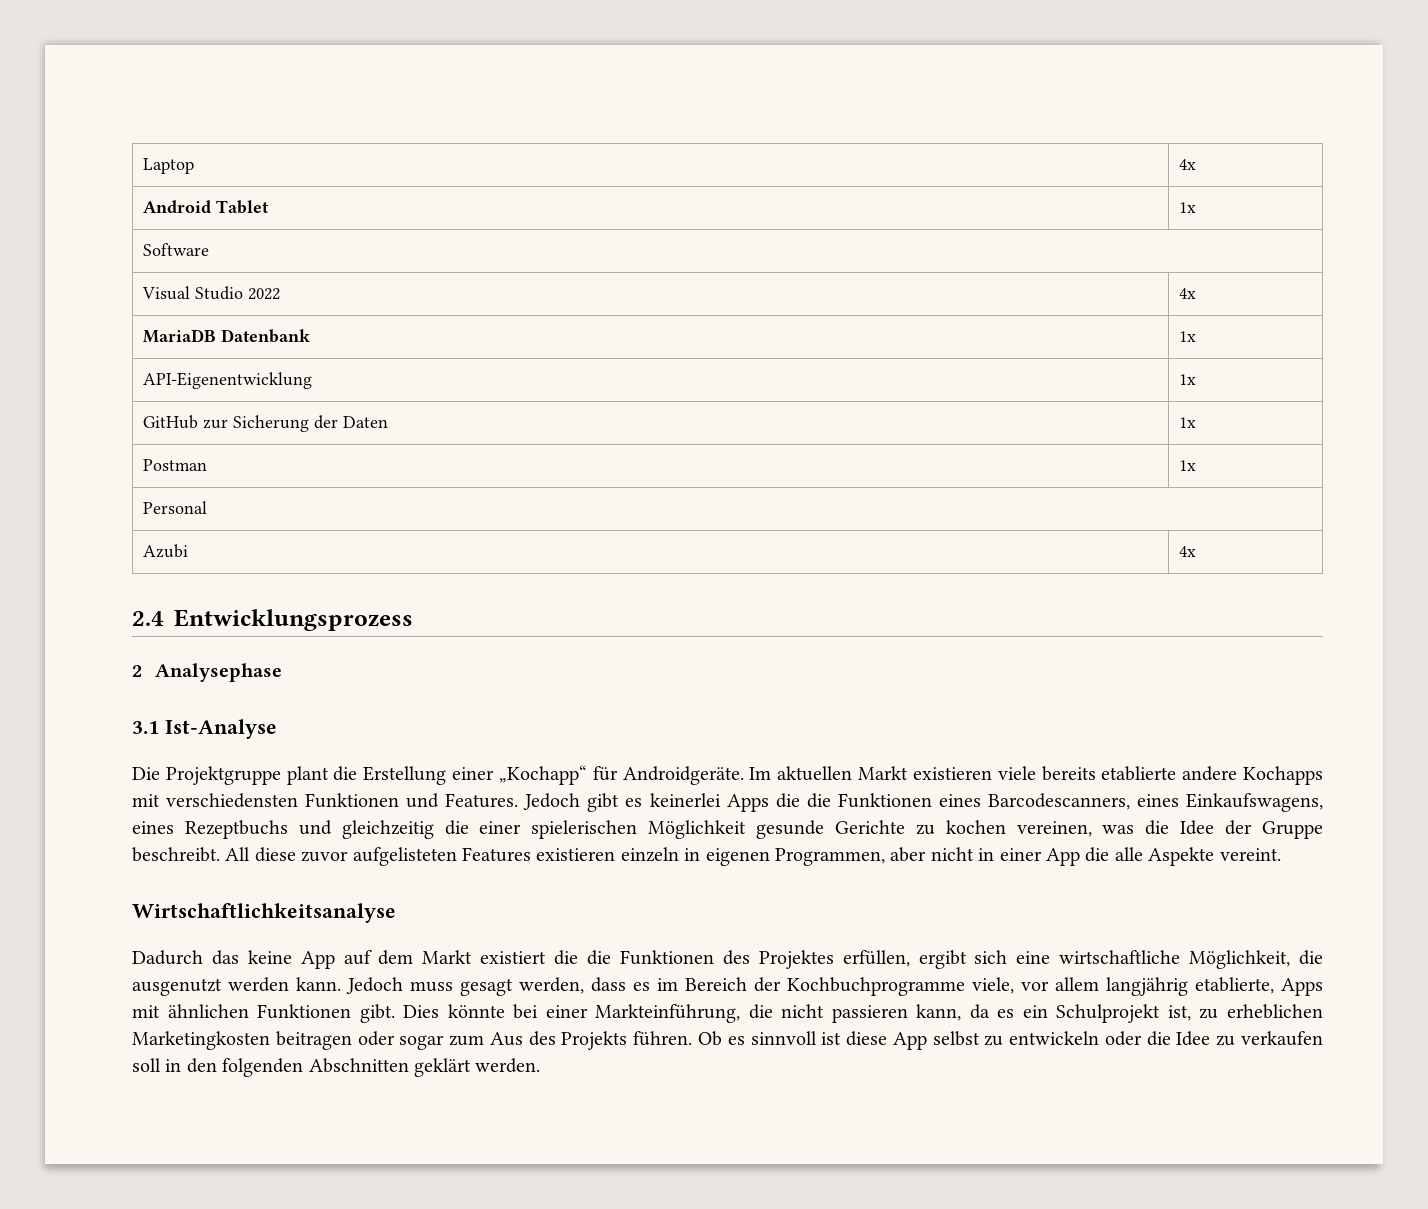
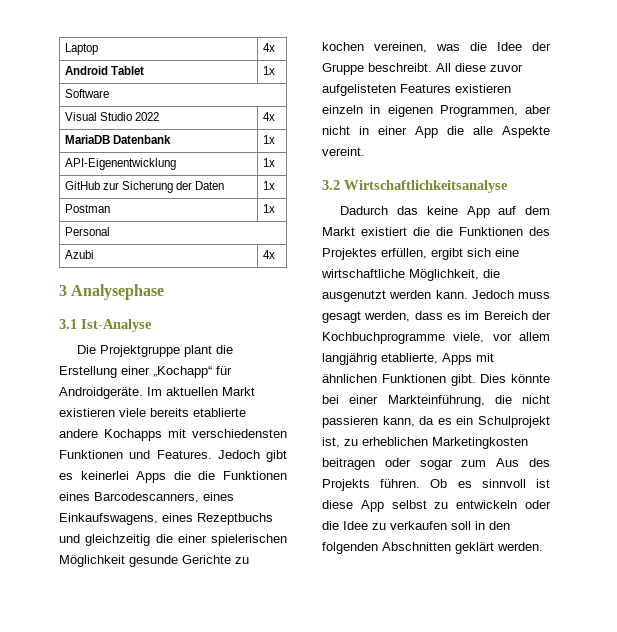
- 2.4 Entwicklungsprozess
- 2 Analysephase
+ 3 Analysephase
- Wirtschaftlichkeitsanalyse
+ 3.2 Wirtschaftlichkeitsanalyse

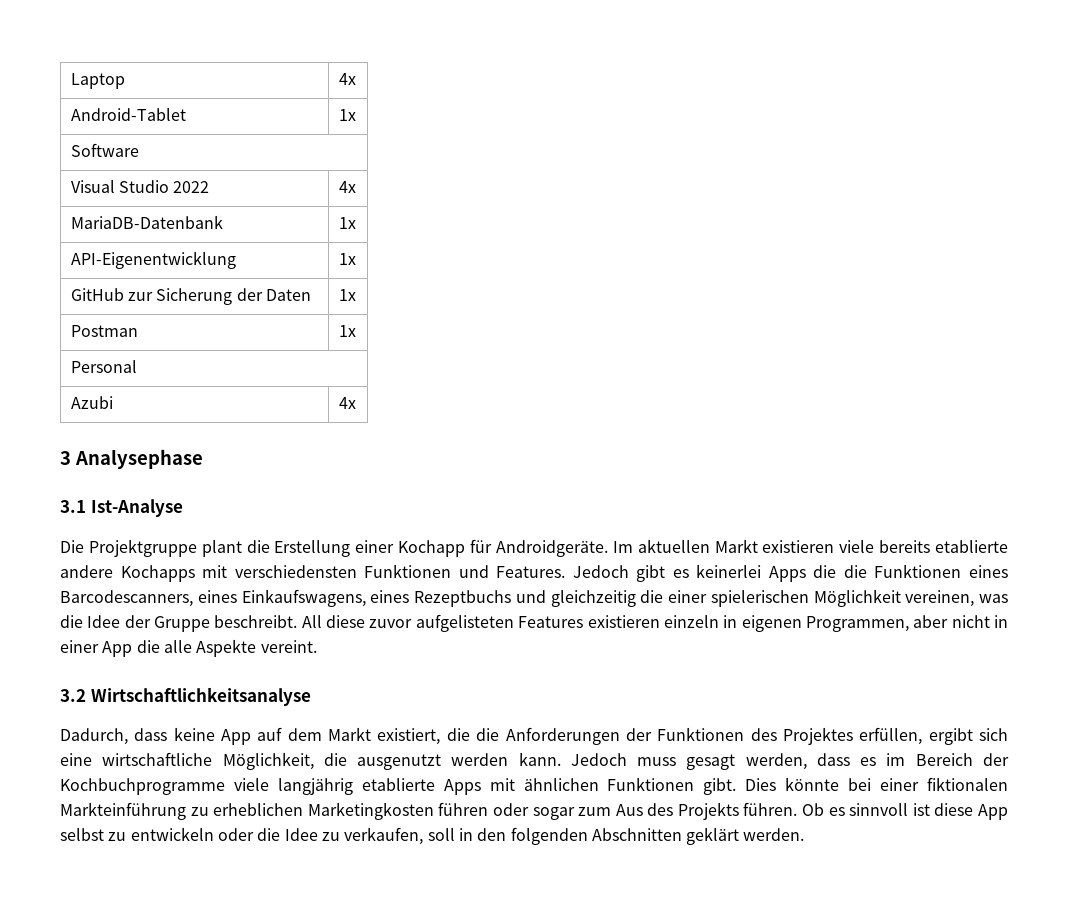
- Android Tablet | 1x
+ Android-Tablet | 1x
- MariaDB Datenbank | 1x
+ MariaDB-Datenbank | 1x
- Die Projektgruppe plant die Erstellung einer „Kochapp“ für Androidgeräte.
+ Die Projektgruppe plant die Erstellung einer Kochapp für Androidgeräte.
- Jedoch gibt es keinerlei Apps die die Funktionen eines Barcodescanners, eines Einkaufswagens, eines Rezeptbuchs und gleichzeitig die einer spielerischen Möglichkeit gesunde Gerichte zu kochen vereinen, was die Idee der Gruppe beschreibt.
+ Jedoch gibt es keinerlei Apps die die Funktionen eines Barcodescanners, eines Einkaufswagens, eines Rezeptbuchs und gleichzeitig die einer spielerischen Möglichkeit vereinen, was die Idee der Gruppe beschreibt.
- Dadurch das keine App auf dem Markt existiert die die Funktionen des Projektes erfüllen, ergibt sich eine wirtschaftliche Möglichkeit, die ausgenutzt werden kann.
+ Dadurch, dass keine App auf dem Markt existiert, die die Anforderungen der Funktionen des Projektes erfüllen, ergibt sich eine wirtschaftliche Möglichkeit, die ausgenutzt werden kann.
- Jedoch muss gesagt werden, dass es im Bereich der Kochbuchprogramme viele, vor allem langjährig etablierte, Apps mit ähnlichen Funktionen gibt.
+ Jedoch muss gesagt werden, dass es im Bereich der Kochbuchprogramme viele langjährig etablierte Apps mit ähnlichen Funktionen gibt.
- Dies könnte bei einer Markteinführung, die nicht passieren kann, da es ein Schulprojekt ist, zu erheblichen Marketingkosten beitragen oder sogar zum Aus des Projekts führen.
+ Dies könnte bei einer fiktionalen Markteinführung zu erheblichen Marketingkosten führen oder sogar zum Aus des Projekts führen.
- Ob es sinnvoll ist diese App selbst zu entwickeln oder die Idee zu verkaufen soll in den folgenden Abschnitten geklärt werden.
+ Ob es sinnvoll ist diese App selbst zu entwickeln oder die Idee zu verkaufen, soll in den folgenden Abschnitten geklärt werden.

